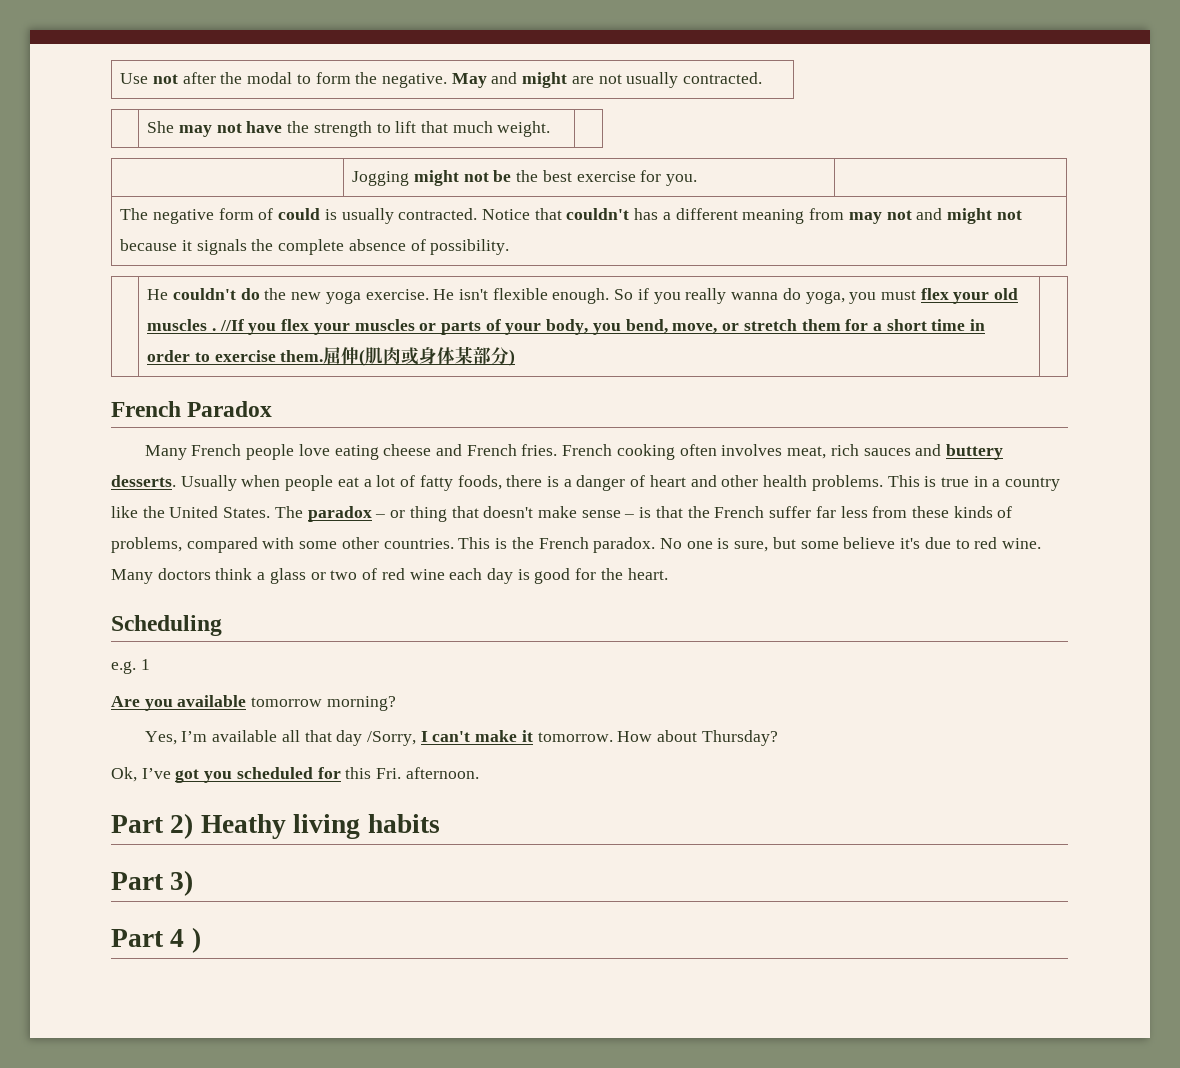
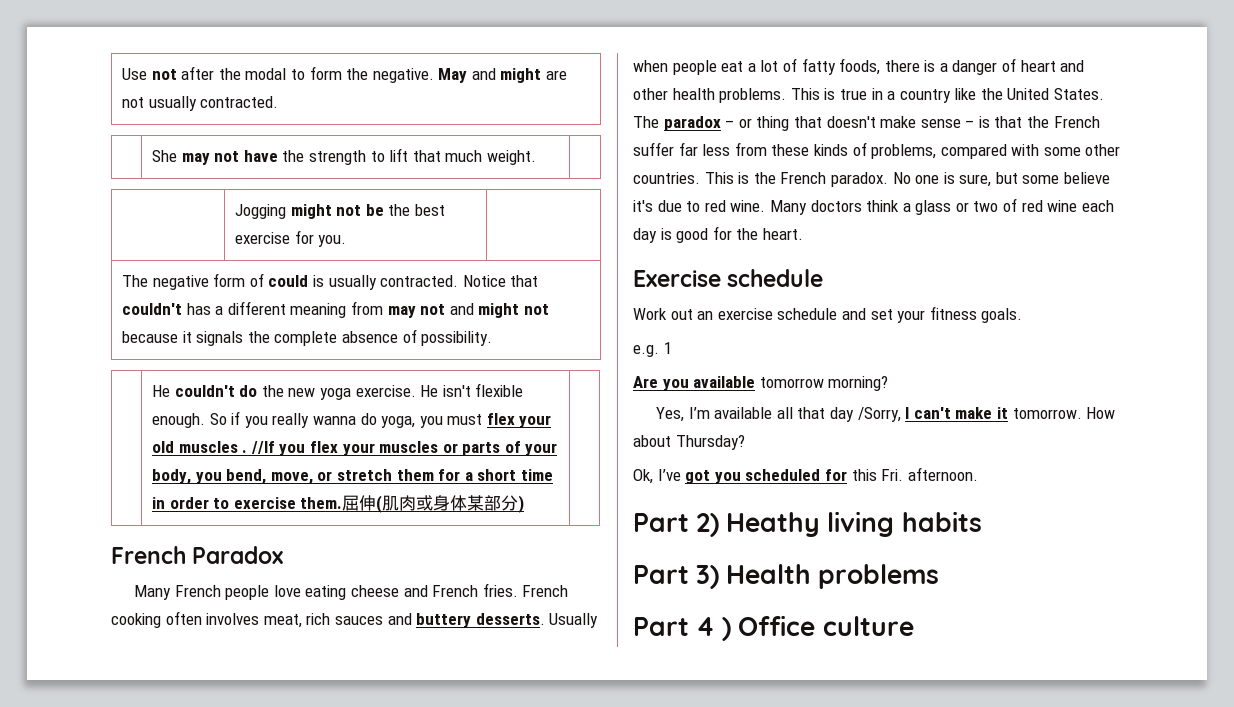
- Scheduling
+ Exercise schedule
+ Work out an exercise schedule and set your fitness goals.
- Part 3)
+ Part 3) Health problems
- Part 4 )
+ Part 4 ) Office culture

